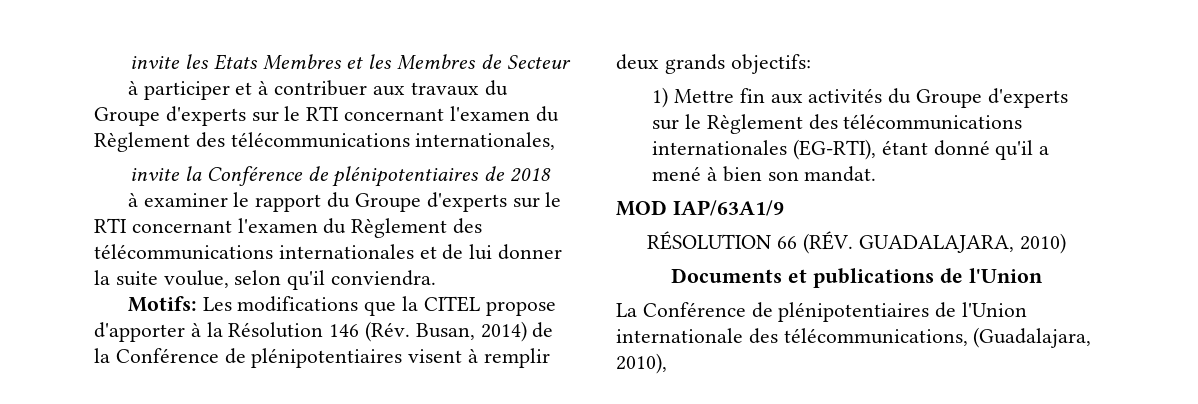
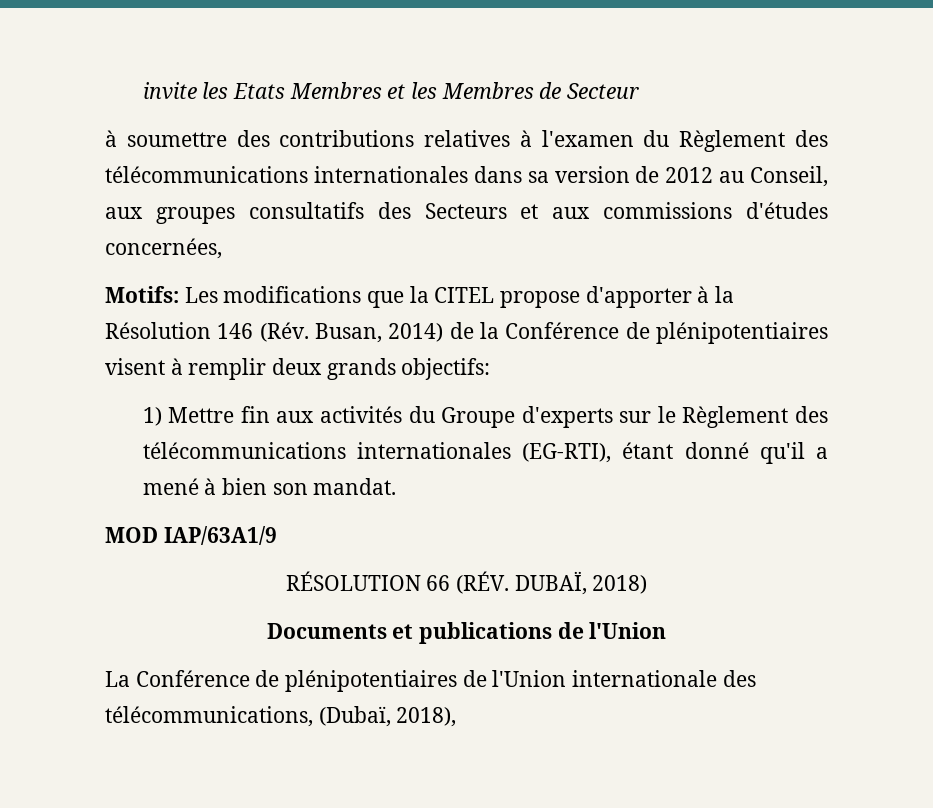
- à participer et à contribuer aux travaux du Groupe d'experts sur le RTI concernant l'examen du Règlement des télécommunications internationales,
- invite la Conférence de plénipotentiaires de 2018
- à examiner le rapport du Groupe d'experts sur le RTI concernant l'examen du Règlement des télécommunications internationales et de lui donner la suite voulue, selon qu'il conviendra.
+ à soumettre des contributions relatives à l'examen du Règlement des télécommunications internationales dans sa version de 2012 au Conseil, aux groupes consultatifs des Secteurs et aux commissions d'études concernées,
- RÉSOLUTION 66 (RÉV. GUADALAJARA, 2010)
+ RÉSOLUTION 66 (RÉV. DUBAÏ, 2018)
- La Conférence de plénipotentiaires de l'Union internationale des télécommunications, (Guadalajara, 2010),
+ La Conférence de plénipotentiaires de l'Union internationale des télécommunications, (Dubaï, 2018),

